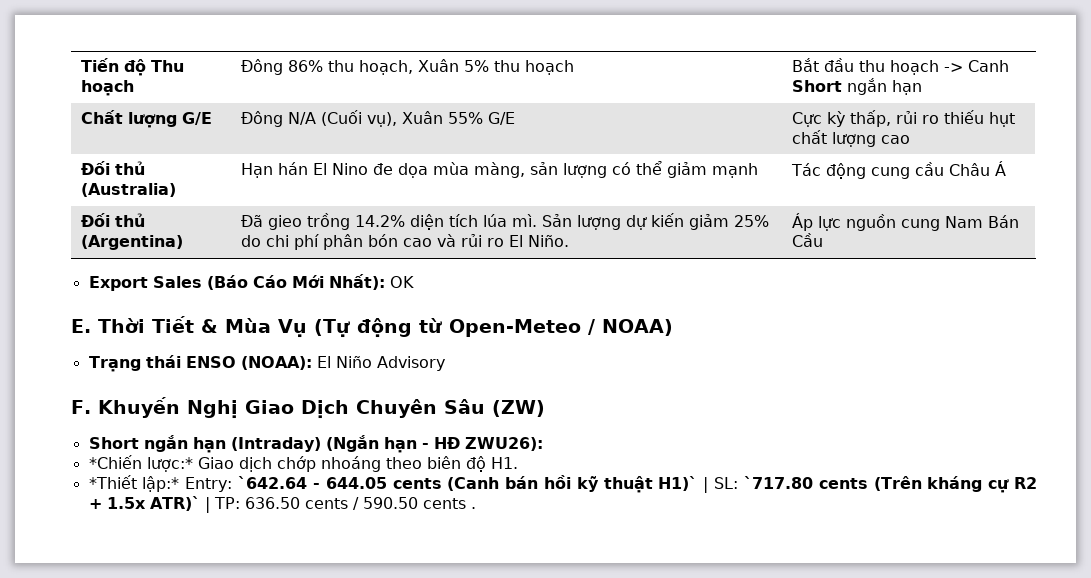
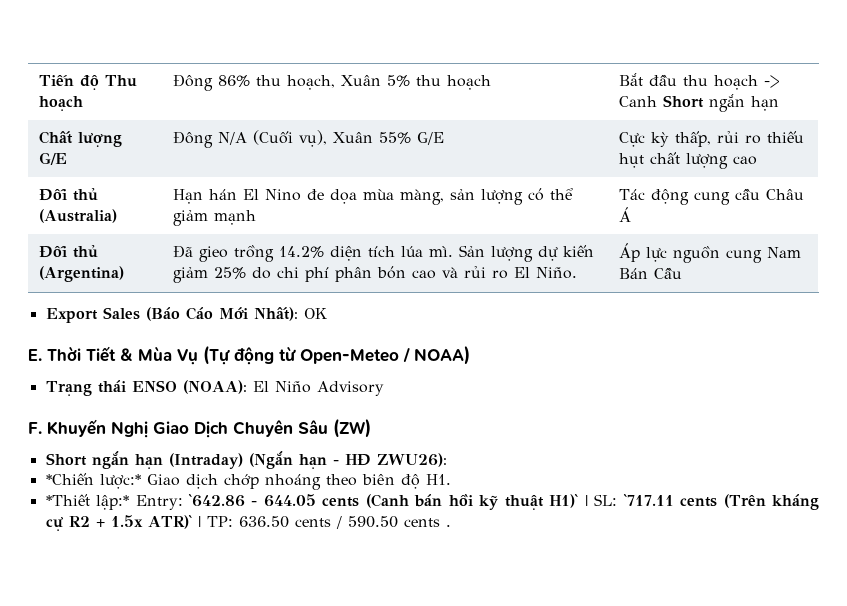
- *Thiết lập:* Entry: `642.64 - 644.05 cents (Canh bán hồi kỹ thuật H1)` | SL: `717.80 cents (Trên kháng cự R2 + 1.5x ATR)` | TP: 636.50 cents / 590.50 cents .
+ *Thiết lập:* Entry: `642.86 - 644.05 cents (Canh bán hồi kỹ thuật H1)` | SL: `717.11 cents (Trên kháng cự R2 + 1.5x ATR)` | TP: 636.50 cents / 590.50 cents .

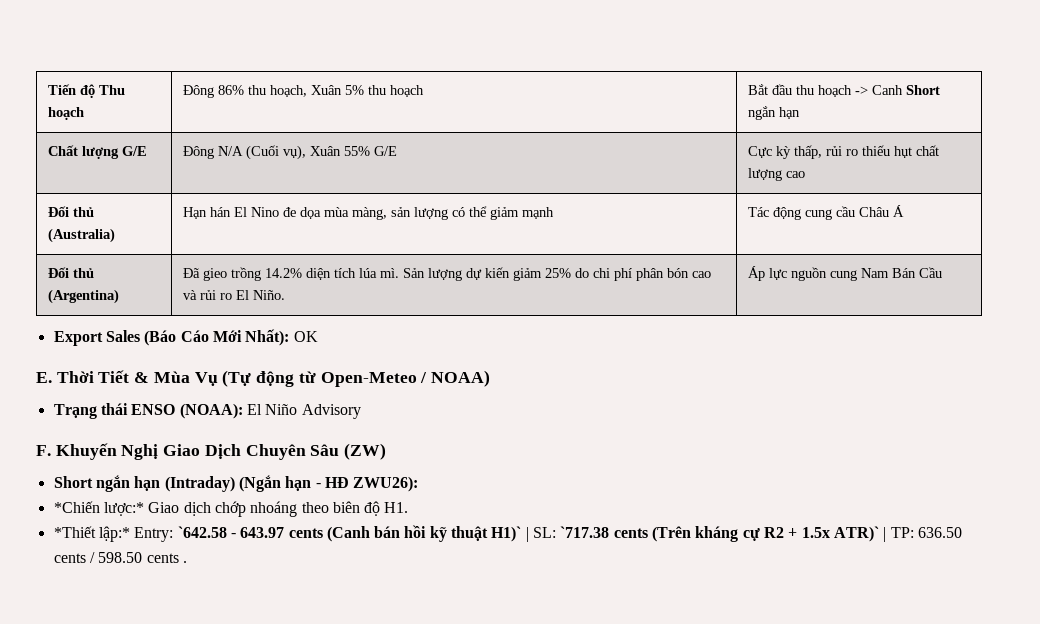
- *Thiết lập:* Entry: `642.86 - 644.05 cents (Canh bán hồi kỹ thuật H1)` | SL: `717.11 cents (Trên kháng cự R2 + 1.5x ATR)` | TP: 636.50 cents / 590.50 cents .
+ *Thiết lập:* Entry: `642.58 - 643.97 cents (Canh bán hồi kỹ thuật H1)` | SL: `717.38 cents (Trên kháng cự R2 + 1.5x ATR)` | TP: 636.50 cents / 598.50 cents .

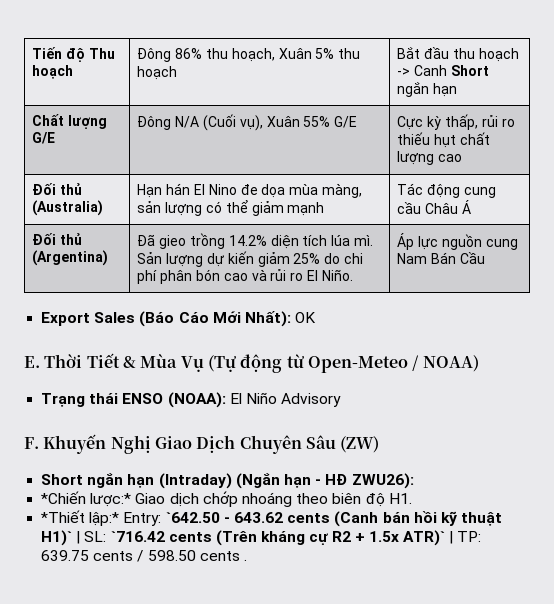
- *Thiết lập:* Entry: `642.58 - 643.97 cents (Canh bán hồi kỹ thuật H1)` | SL: `717.38 cents (Trên kháng cự R2 + 1.5x ATR)` | TP: 636.50 cents / 598.50 cents .
+ *Thiết lập:* Entry: `642.50 - 643.62 cents (Canh bán hồi kỹ thuật H1)` | SL: `716.42 cents (Trên kháng cự R2 + 1.5x ATR)` | TP: 639.75 cents / 598.50 cents .

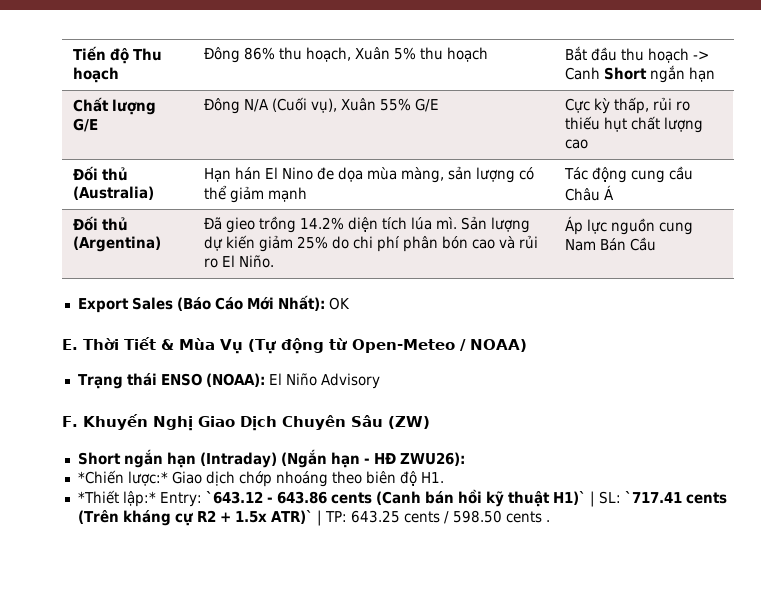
- *Thiết lập:* Entry: `642.50 - 643.62 cents (Canh bán hồi kỹ thuật H1)` | SL: `716.42 cents (Trên kháng cự R2 + 1.5x ATR)` | TP: 639.75 cents / 598.50 cents .
+ *Thiết lập:* Entry: `643.12 - 643.86 cents (Canh bán hồi kỹ thuật H1)` | SL: `717.41 cents (Trên kháng cự R2 + 1.5x ATR)` | TP: 643.25 cents / 598.50 cents .

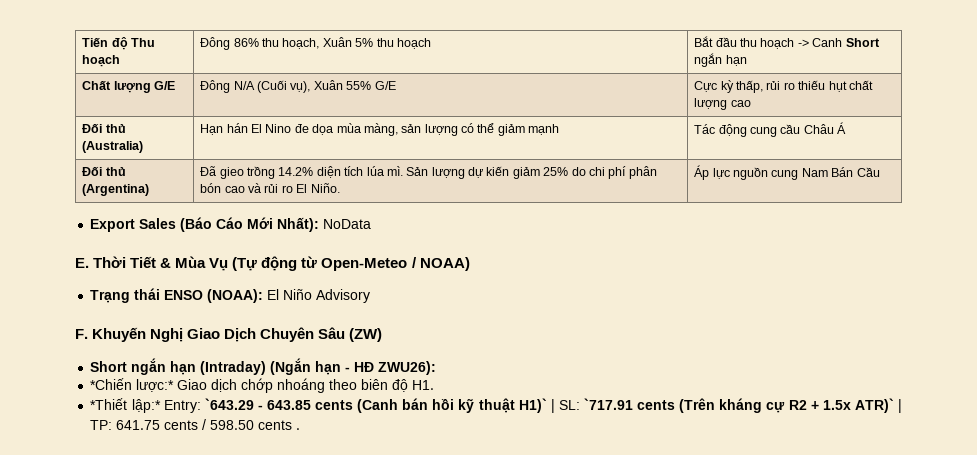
- Export Sales (Báo Cáo Mới Nhất): OK
+ Export Sales (Báo Cáo Mới Nhất): NoData
- *Thiết lập:* Entry: `643.12 - 643.86 cents (Canh bán hồi kỹ thuật H1)` | SL: `717.41 cents (Trên kháng cự R2 + 1.5x ATR)` | TP: 643.25 cents / 598.50 cents .
+ *Thiết lập:* Entry: `643.29 - 643.85 cents (Canh bán hồi kỹ thuật H1)` | SL: `717.91 cents (Trên kháng cự R2 + 1.5x ATR)` | TP: 641.75 cents / 598.50 cents .

